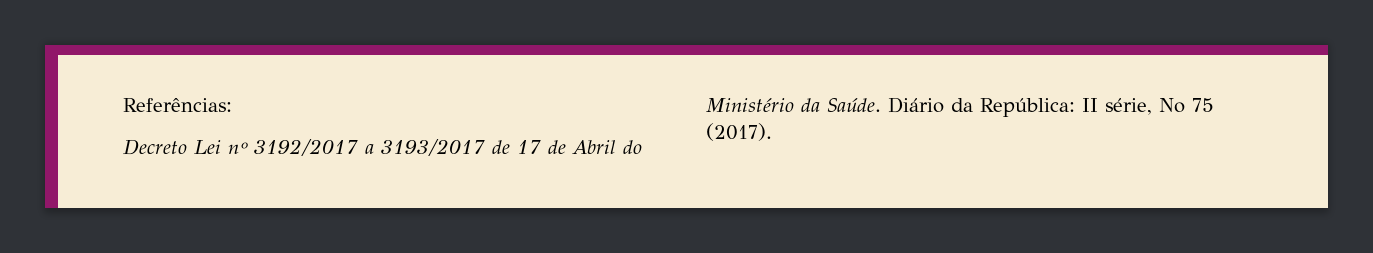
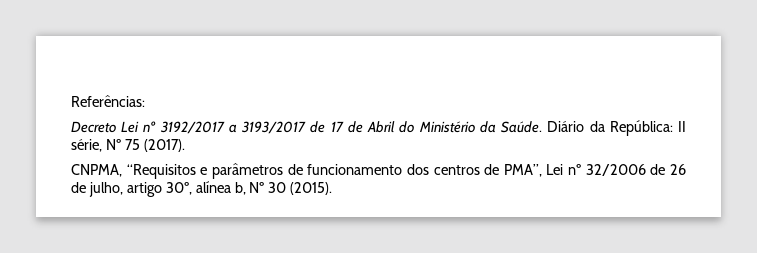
- Diário da República: II série, No 75 (2017).
+ Diário da República: II série, Nº 75 (2017).
+ CNPMA, “Requisitos e parâmetros de funcionamento dos centros de PMA”, Lei nº 32/2006 de 26 de julho, artigo 30º, alínea b, Nº 30 (2015).

